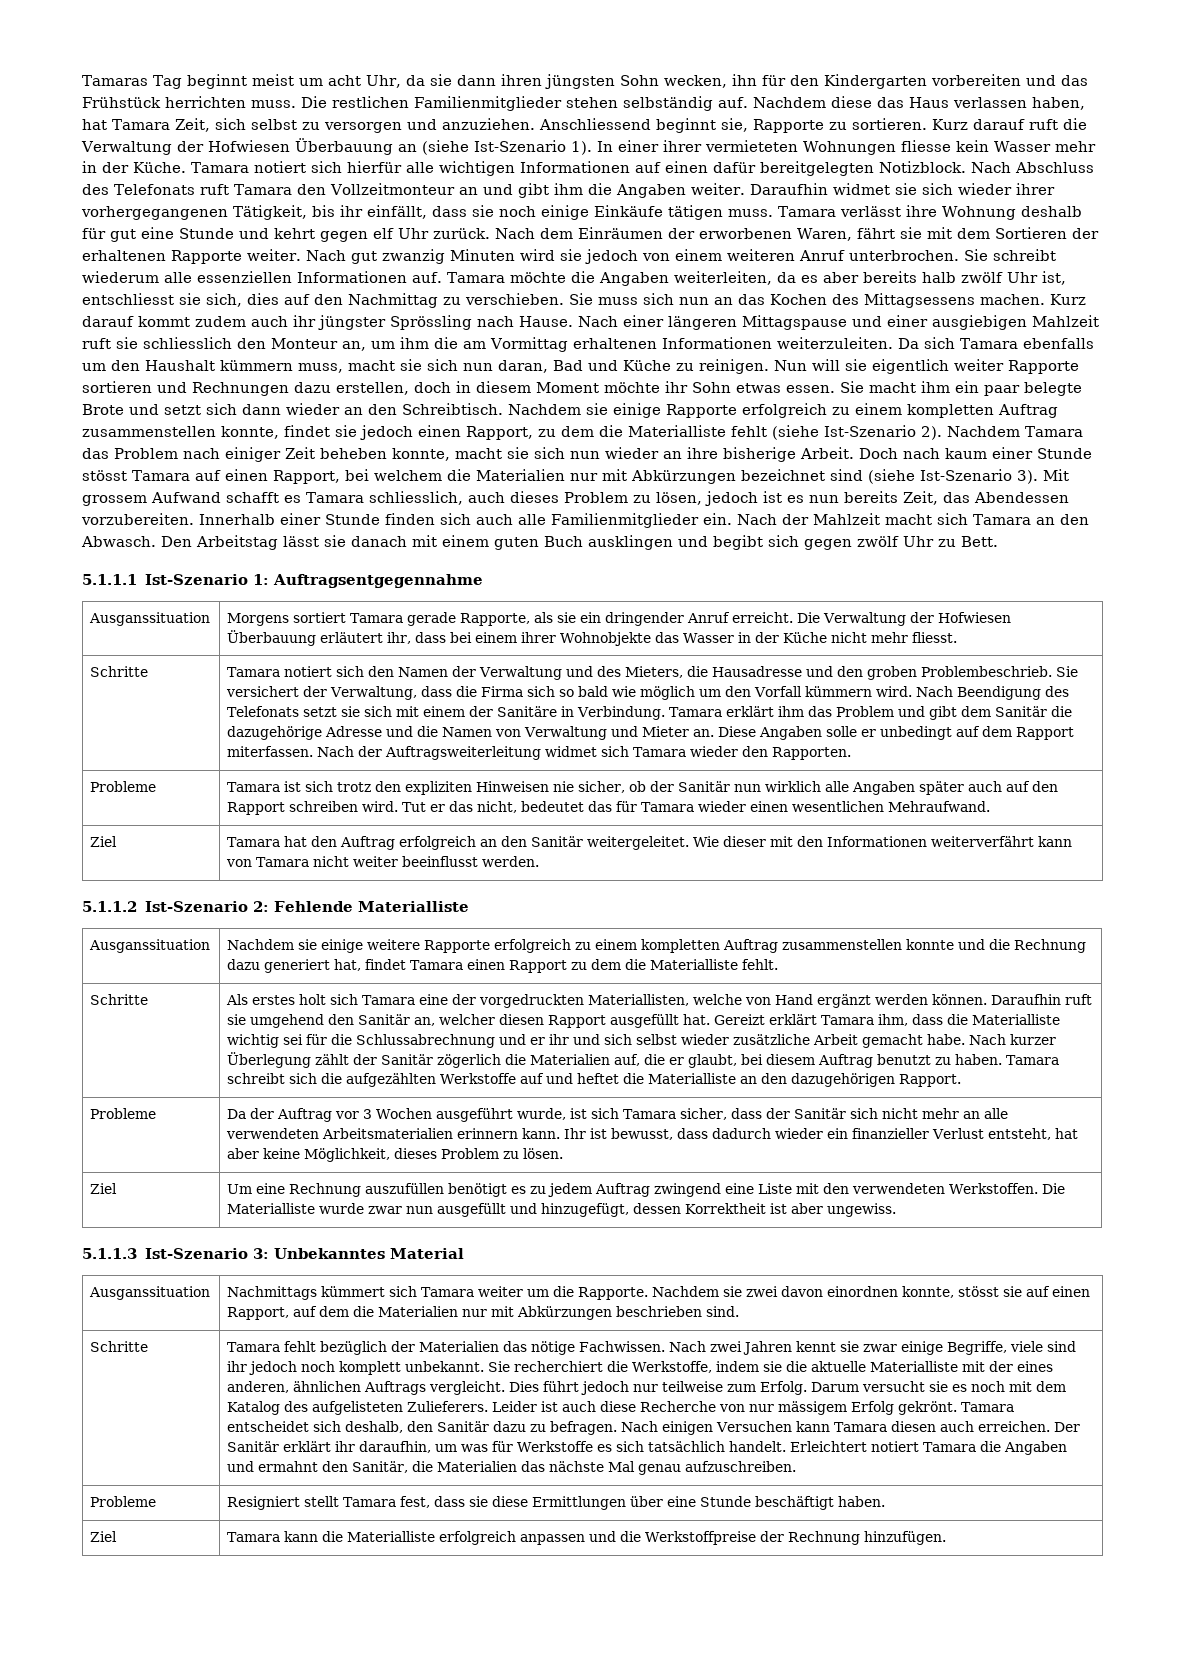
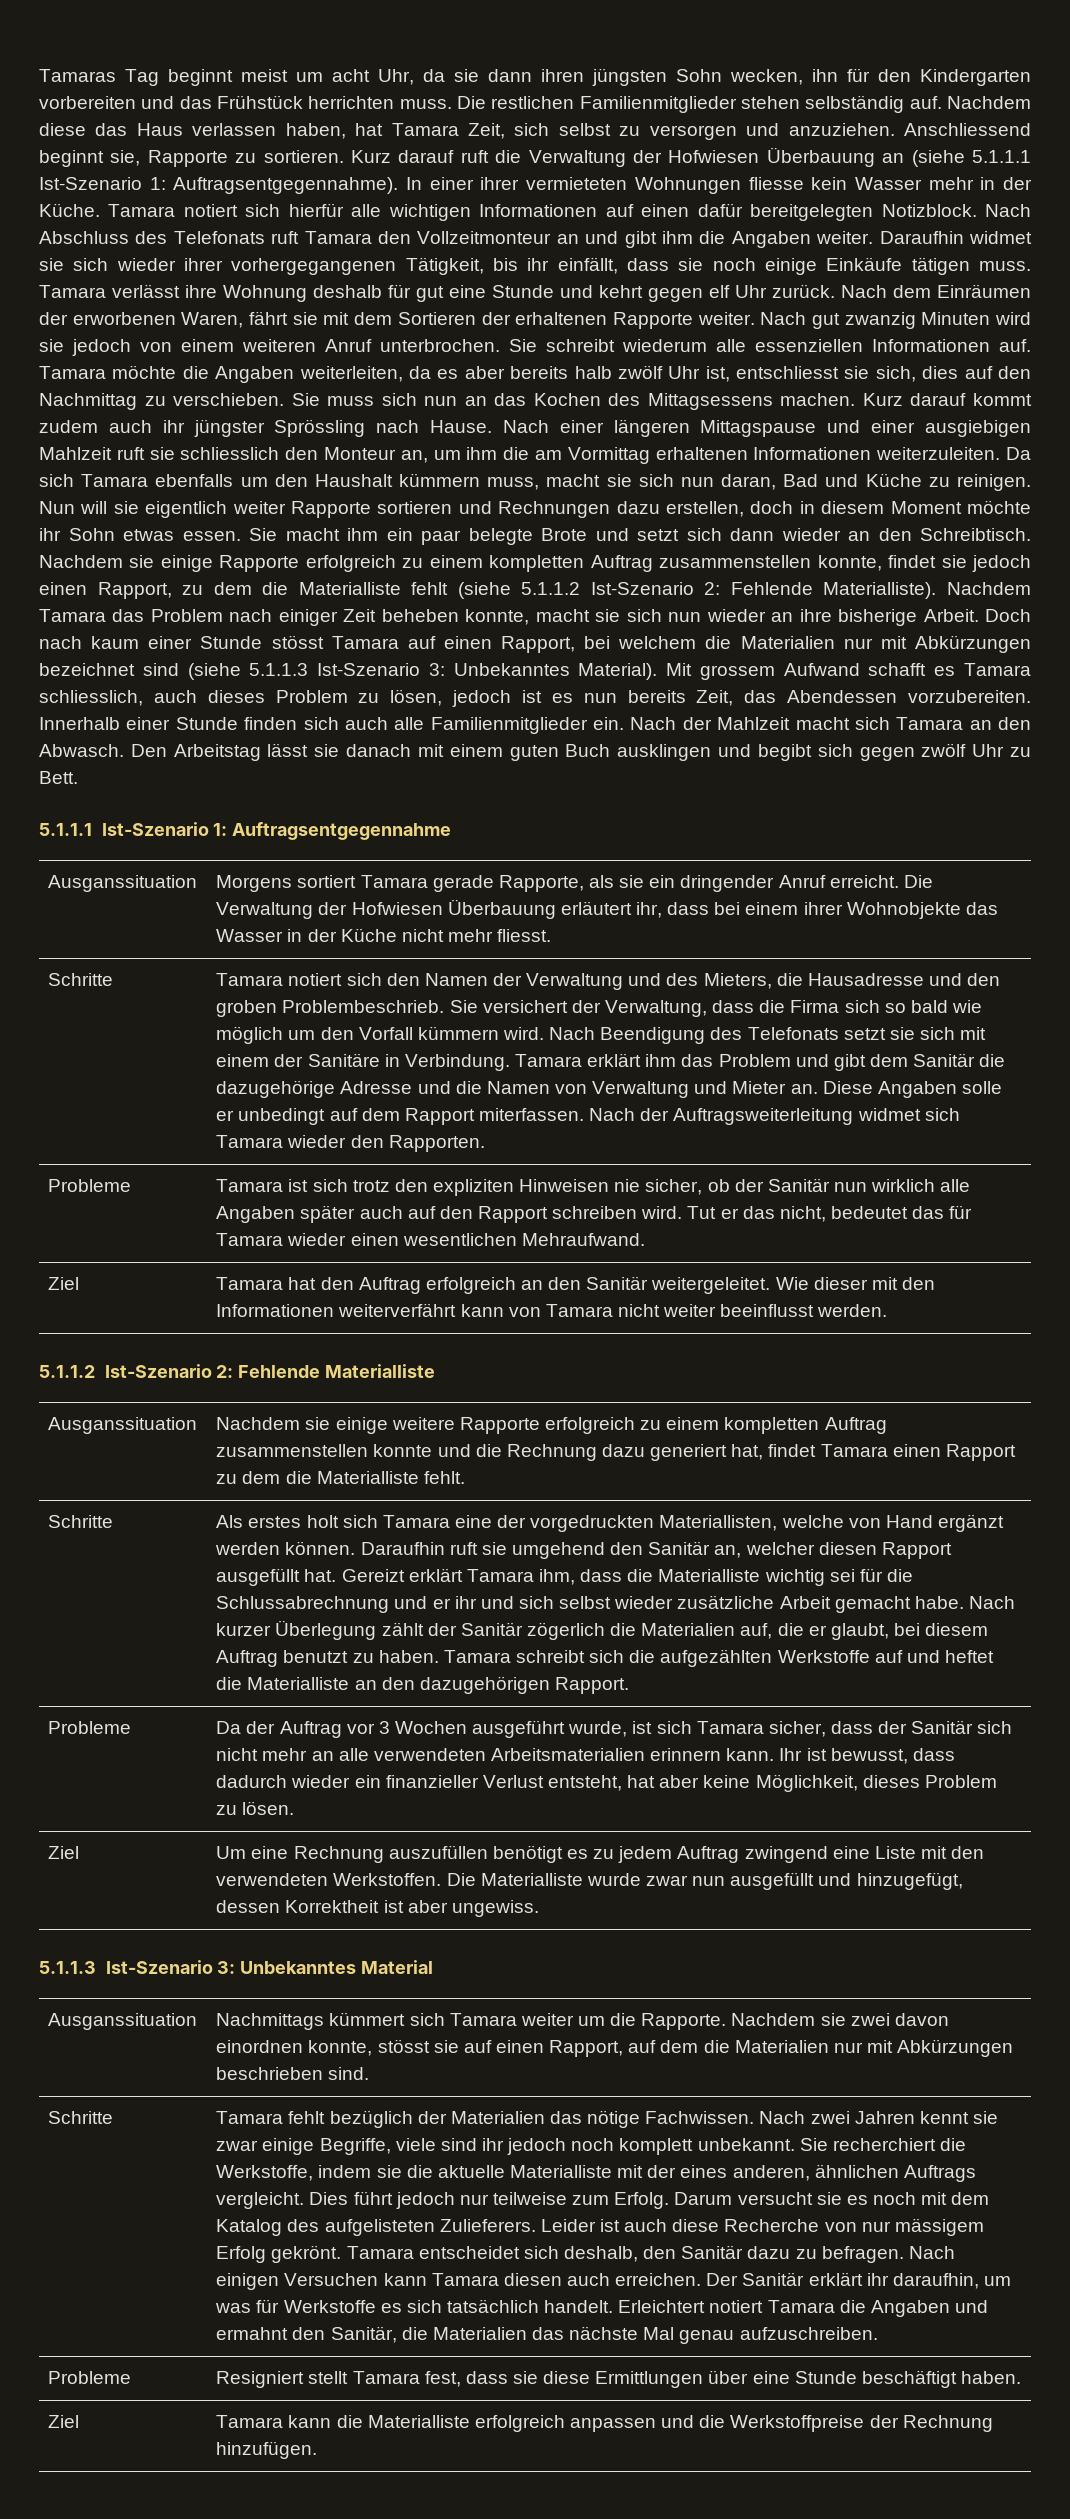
- Kurz darauf ruft die Verwaltung der Hofwiesen Überbauung an (siehe Ist-Szenario 1).
+ Kurz darauf ruft die Verwaltung der Hofwiesen Überbauung an (siehe 5.1.1.1 Ist-Szenario 1: Auftragsentgegennahme).
- Nachdem sie einige Rapporte erfolgreich zu einem kompletten Auftrag zusammenstellen konnte, findet sie jedoch einen Rapport, zu dem die Materialliste fehlt (siehe Ist-Szenario 2).
+ Nachdem sie einige Rapporte erfolgreich zu einem kompletten Auftrag zusammenstellen konnte, findet sie jedoch einen Rapport, zu dem die Materialliste fehlt (siehe 5.1.1.2 Ist-Szenario 2: Fehlende Materialliste).
- Doch nach kaum einer Stunde stösst Tamara auf einen Rapport, bei welchem die Materialien nur mit Abkürzungen bezeichnet sind (siehe Ist-Szenario 3).
+ Doch nach kaum einer Stunde stösst Tamara auf einen Rapport, bei welchem die Materialien nur mit Abkürzungen bezeichnet sind (siehe 5.1.1.3 Ist-Szenario 3: Unbekanntes Material).

